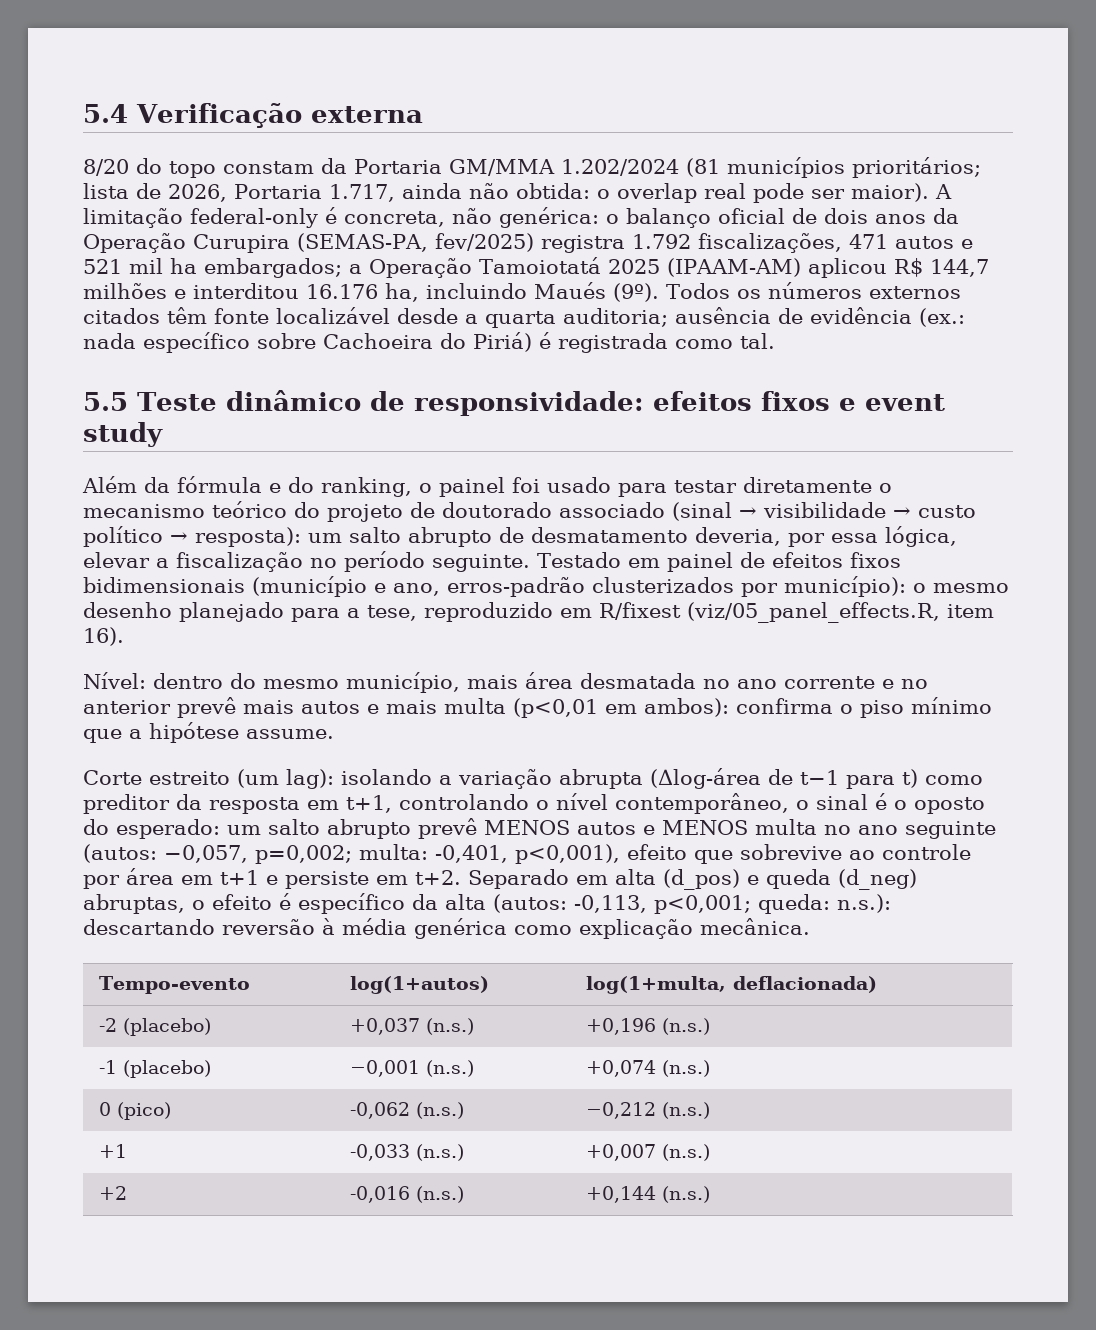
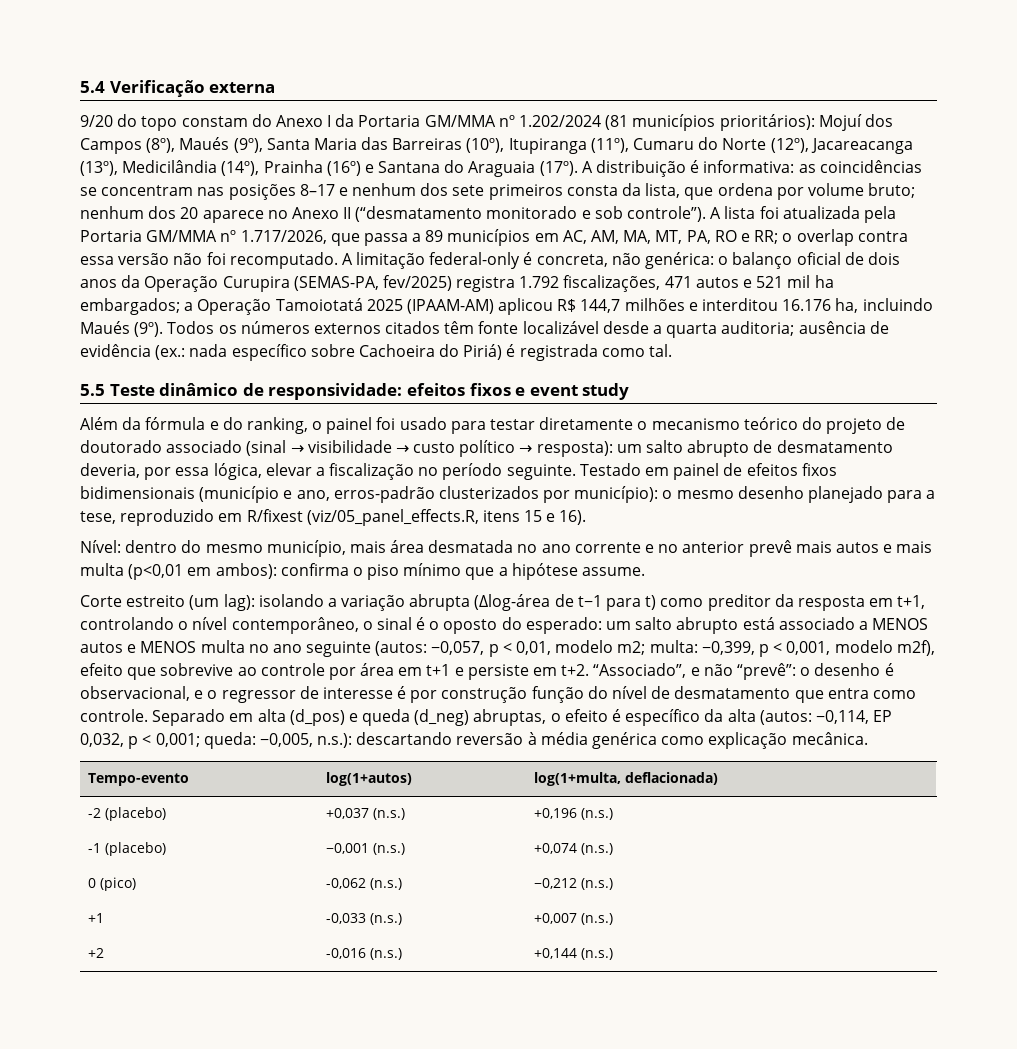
- 8/20 do topo constam da Portaria GM/MMA 1.202/2024 (81 municípios prioritários; lista de 2026, Portaria 1.717, ainda não obtida: o overlap real pode ser maior).
+ 9/20 do topo constam do Anexo I da Portaria GM/MMA nº 1.202/2024 (81 municípios prioritários): Mojuí dos Campos (8º), Maués (9º), Santa Maria das Barreiras (10º), Itupiranga (11º), Cumaru do Norte (12º), Jacareacanga (13º), Medicilândia (14º), Prainha (16º) e Santana do Araguaia (17º). A distribuição é informativa: as coincidências se concentram nas posições 8–17 e nenhum dos sete primeiros consta da lista, que ordena por volume bruto; nenhum dos 20 aparece no Anexo II (“desmatamento monitorado e sob controle”). A lista foi atualizada pela Portaria GM/MMA nº 1.717/2026, que passa a 89 municípios em AC, AM, MA, MT, PA, RO e RR; o overlap contra essa versão não foi recomputado.
- Testado em painel de efeitos fixos bidimensionais (município e ano, erros-padrão clusterizados por município): o mesmo desenho planejado para a tese, reproduzido em R/fixest (viz/05_panel_effects.R, item 16).
+ Testado em painel de efeitos fixos bidimensionais (município e ano, erros-padrão clusterizados por município): o mesmo desenho planejado para a tese, reproduzido em R/fixest (viz/05_panel_effects.R, itens 15 e 16).
- Corte estreito (um lag): isolando a variação abrupta (Δlog-área de t−1 para t) como preditor da resposta em t+1, controlando o nível contemporâneo, o sinal é o oposto do esperado: um salto abrupto prevê MENOS autos e MENOS multa no ano seguinte (autos: −0,057, p=0,002; multa: -0,401, p<0,001), efeito que sobrevive ao controle por área em t+1 e persiste em t+2.
+ Corte estreito (um lag): isolando a variação abrupta (Δlog-área de t−1 para t) como preditor da resposta em t+1, controlando o nível contemporâneo, o sinal é o oposto do esperado: um salto abrupto está associado a MENOS autos e MENOS multa no ano seguinte (autos: −0,057, p < 0,01, modelo m2; multa: −0,399, p < 0,001, modelo m2f), efeito que sobrevive ao controle por área em t+1 e persiste em t+2.
+ “Associado”, e não “prevê”: o desenho é observacional, e o regressor de interesse é por construção função do nível de desmatamento que entra como controle.
- Separado em alta (d_pos) e queda (d_neg) abruptas, o efeito é específico da alta (autos: -0,113, p<0,001; queda: n.s.): descartando reversão à média genérica como explicação mecânica.
+ Separado em alta (d_pos) e queda (d_neg) abruptas, o efeito é específico da alta (autos: −0,114, EP 0,032, p < 0,001; queda: −0,005, n.s.): descartando reversão à média genérica como explicação mecânica.

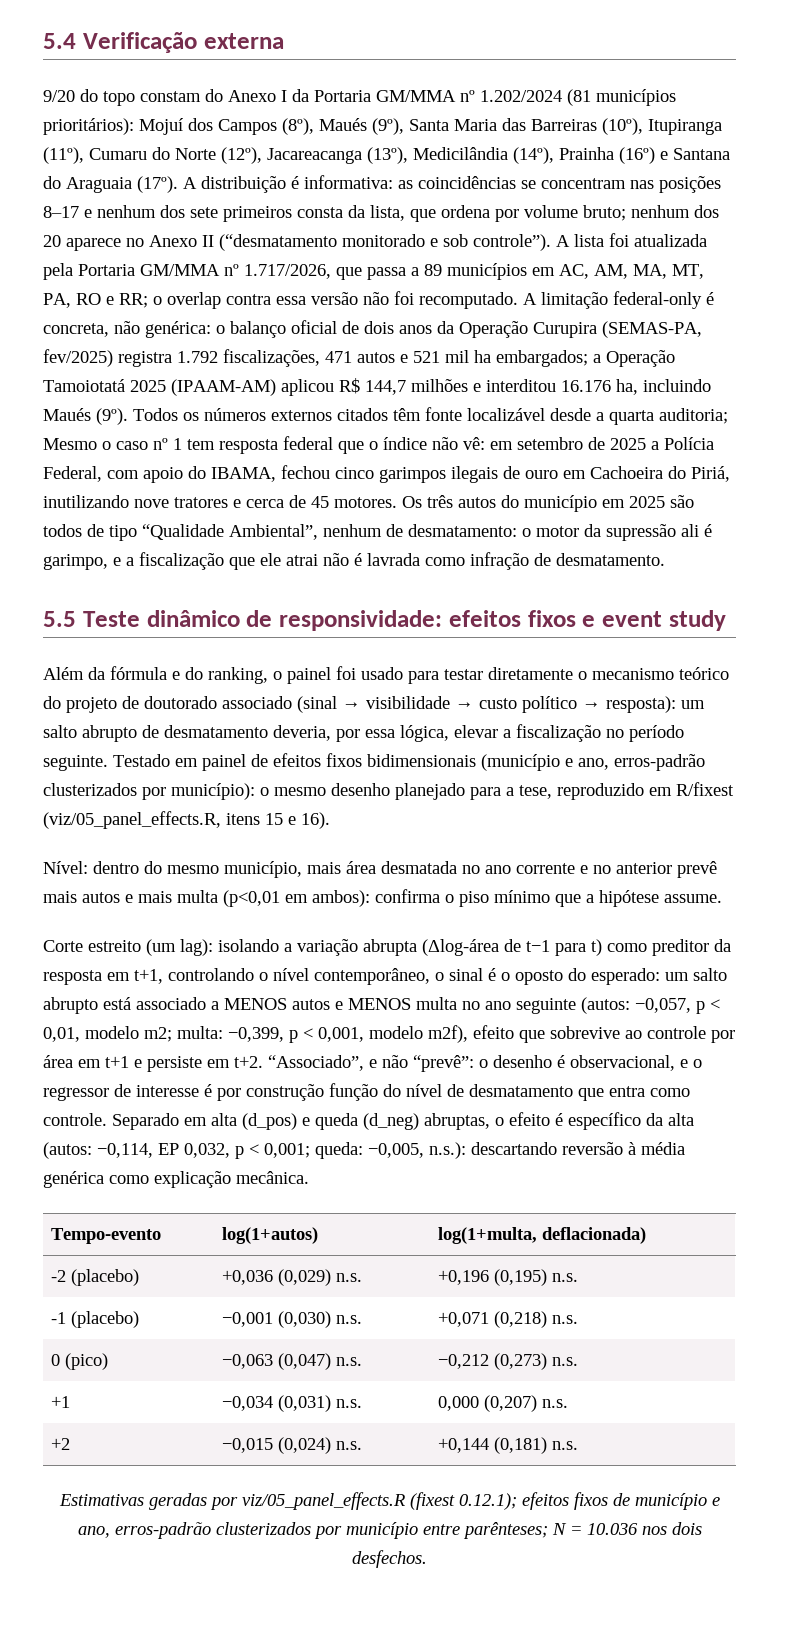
- Todos os números externos citados têm fonte localizável desde a quarta auditoria; ausência de evidência (ex.: nada específico sobre Cachoeira do Piriá) é registrada como tal.
+ Todos os números externos citados têm fonte localizável desde a quarta auditoria; Mesmo o caso nº 1 tem resposta federal que o índice não vê: em setembro de 2025 a Polícia Federal, com apoio do IBAMA, fechou cinco garimpos ilegais de ouro em Cachoeira do Piriá, inutilizando nove tratores e cerca de 45 motores. Os três autos do município em 2025 são todos de tipo “Qualidade Ambiental”, nenhum de desmatamento: o motor da supressão ali é garimpo, e a fiscalização que ele atrai não é lavrada como infração de desmatamento.
- -2 (placebo) | +0,037 (n.s.) | +0,196 (n.s.)
+ -2 (placebo) | +0,036 (0,029) n.s. | +0,196 (0,195) n.s.
- -1 (placebo) | −0,001 (n.s.) | +0,074 (n.s.)
+ -1 (placebo) | −0,001 (0,030) n.s. | +0,071 (0,218) n.s.
- 0 (pico) | -0,062 (n.s.) | −0,212 (n.s.)
+ 0 (pico) | −0,063 (0,047) n.s. | −0,212 (0,273) n.s.
- +1 | -0,033 (n.s.) | +0,007 (n.s.)
- +2 | -0,016 (n.s.) | +0,144 (n.s.)
+ +1 | −0,034 (0,031) n.s. | 0,000 (0,207) n.s.
+ +2 | −0,015 (0,024) n.s. | +0,144 (0,181) n.s.
+ Estimativas geradas por viz/05_panel_effects.R (fixest 0.12.1); efeitos fixos de município e ano, erros-padrão clusterizados por município entre parênteses; N = 10.036 nos dois desfechos.

